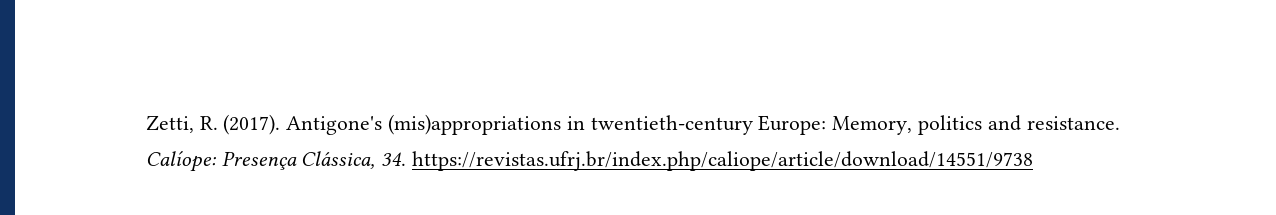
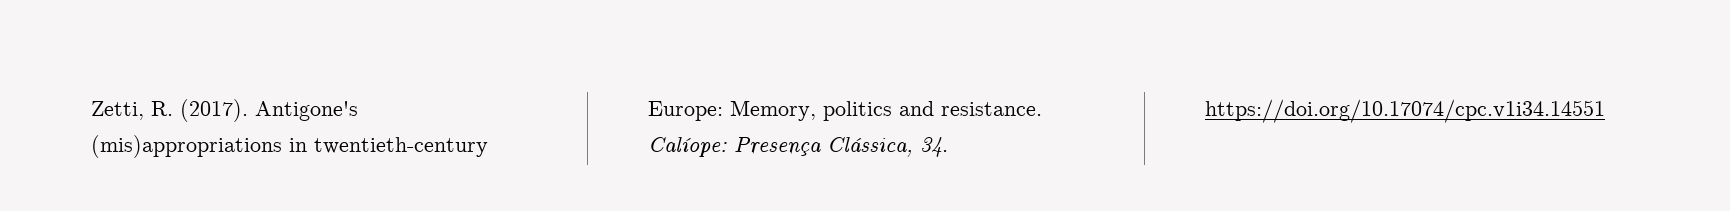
- Calíope: Presença Clássica, 34. https://revistas.ufrj.br/index.php/caliope/article/download/14551/9738
+ Calíope: Presença Clássica, 34. https://doi.org/10.17074/cpc.v1i34.14551

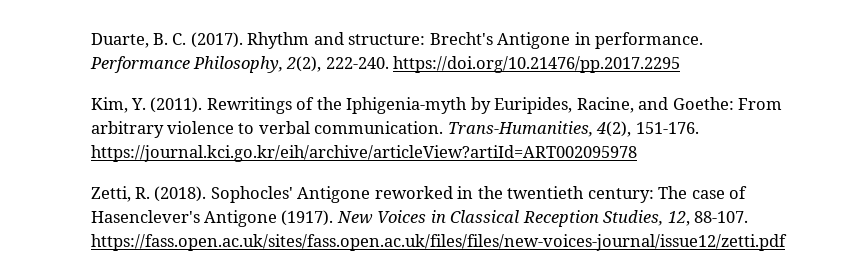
- Zetti, R. (2017). Antigone's (mis)appropriations in twentieth-century Europe: Memory, politics and resistance. Calíope: Presença Clássica, 34. https://doi.org/10.17074/cpc.v1i34.14551
+ Duarte, B. C. (2017). Rhythm and structure: Brecht's Antigone in performance. Performance Philosophy, 2(2), 222-240. https://doi.org/10.21476/pp.2017.2295
+ Kim, Y. (2011). Rewritings of the Iphigenia-myth by Euripides, Racine, and Goethe: From arbitrary violence to verbal communication. Trans-Humanities, 4(2), 151-176. https://journal.kci.go.kr/eih/archive/articleView?artiId=ART002095978
+ Zetti, R. (2018). Sophocles' Antigone reworked in the twentieth century: The case of Hasenclever's Antigone (1917). New Voices in Classical Reception Studies, 12, 88-107. https://fass.open.ac.uk/sites/fass.open.ac.uk/files/files/new-voices-journal/issue12/zetti.pdf

